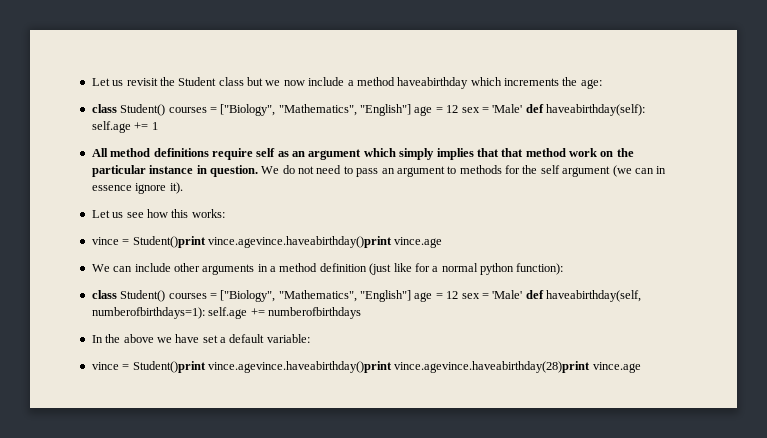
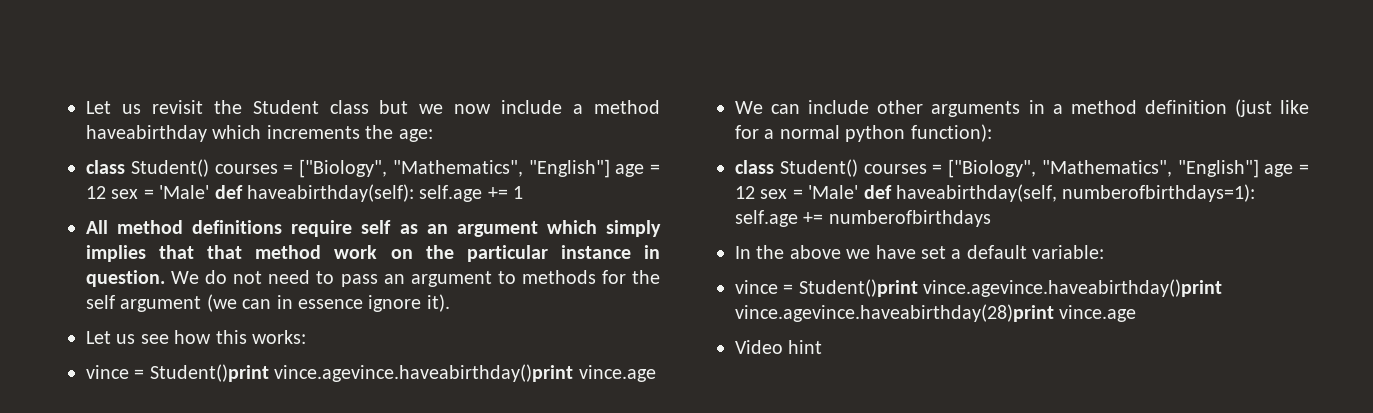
+ Video hint

